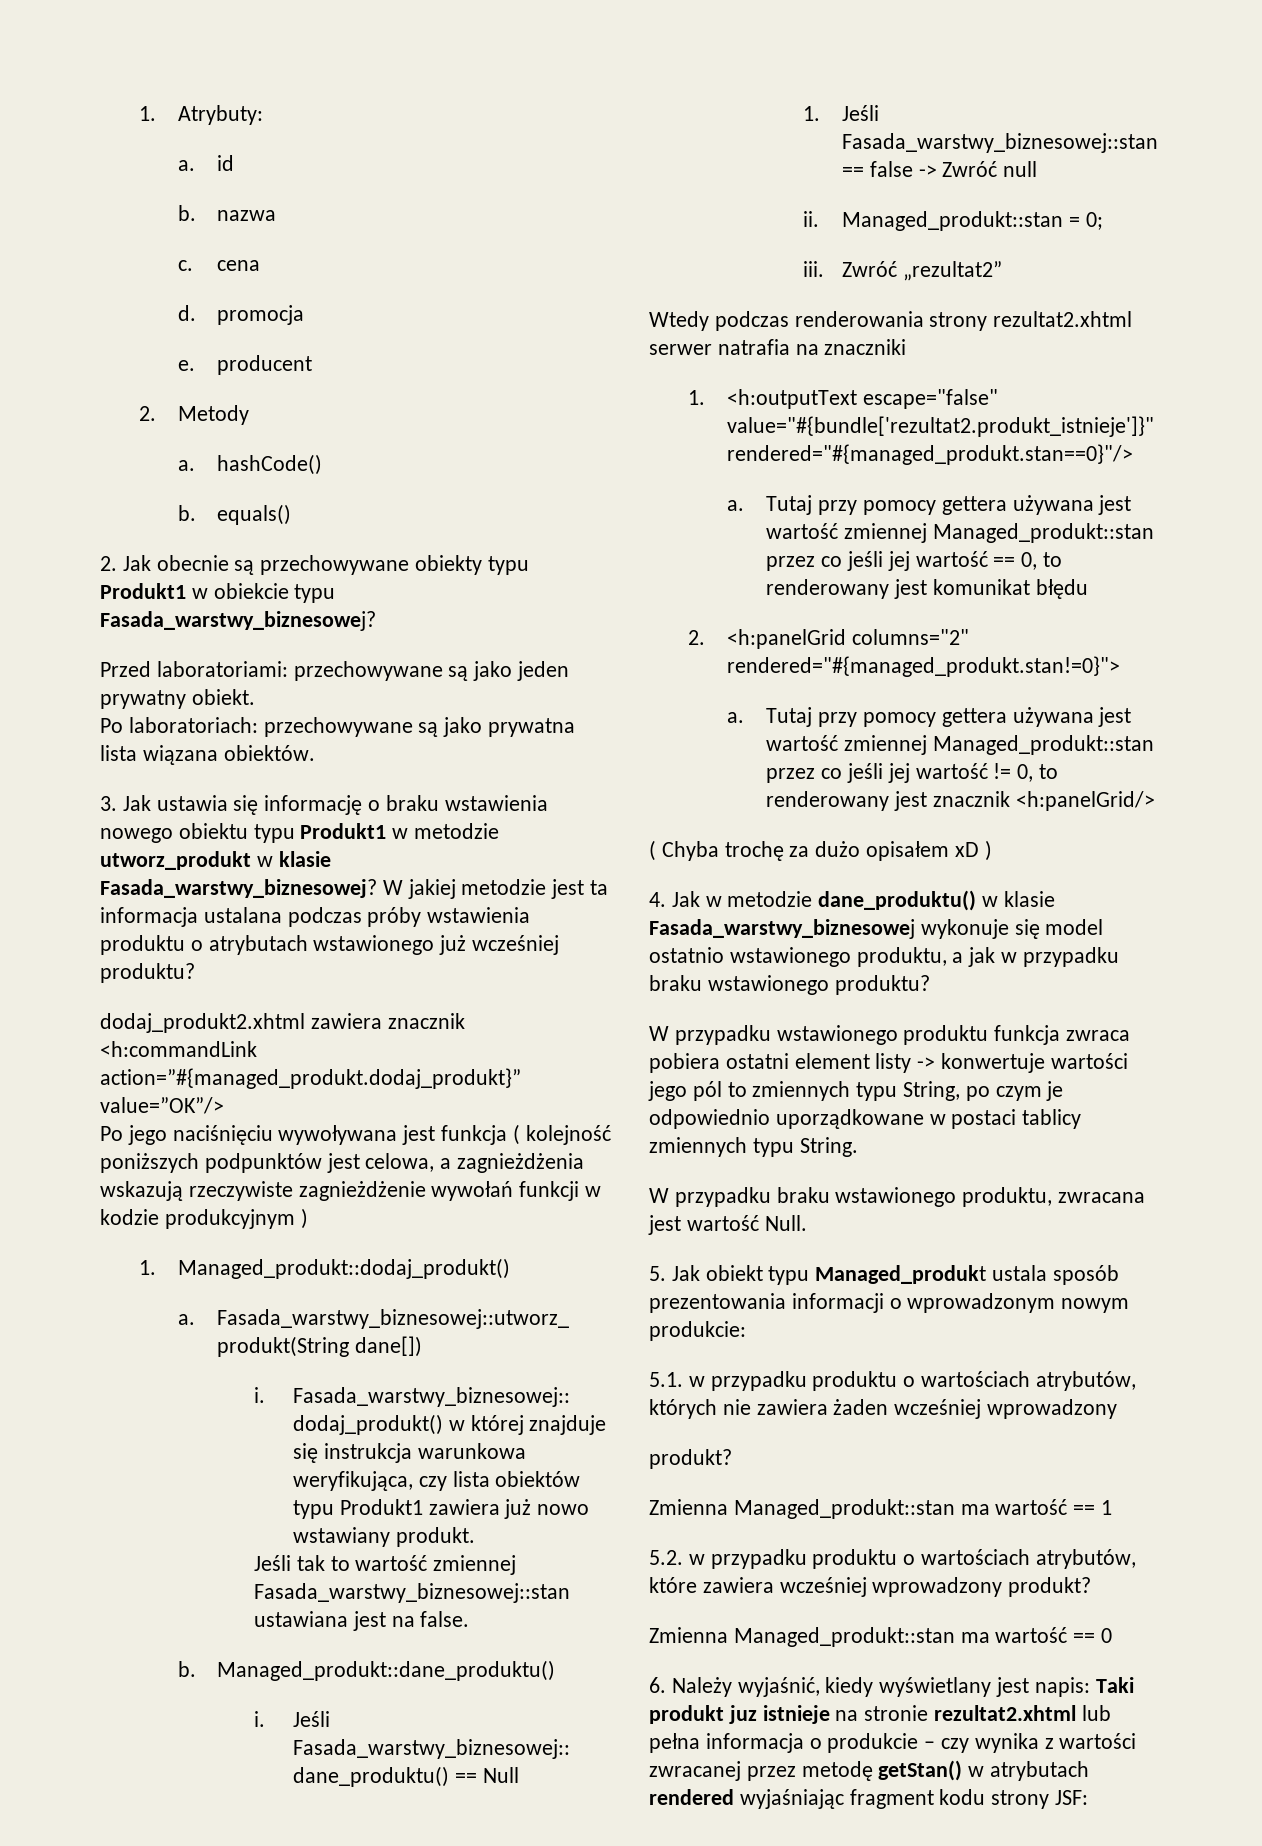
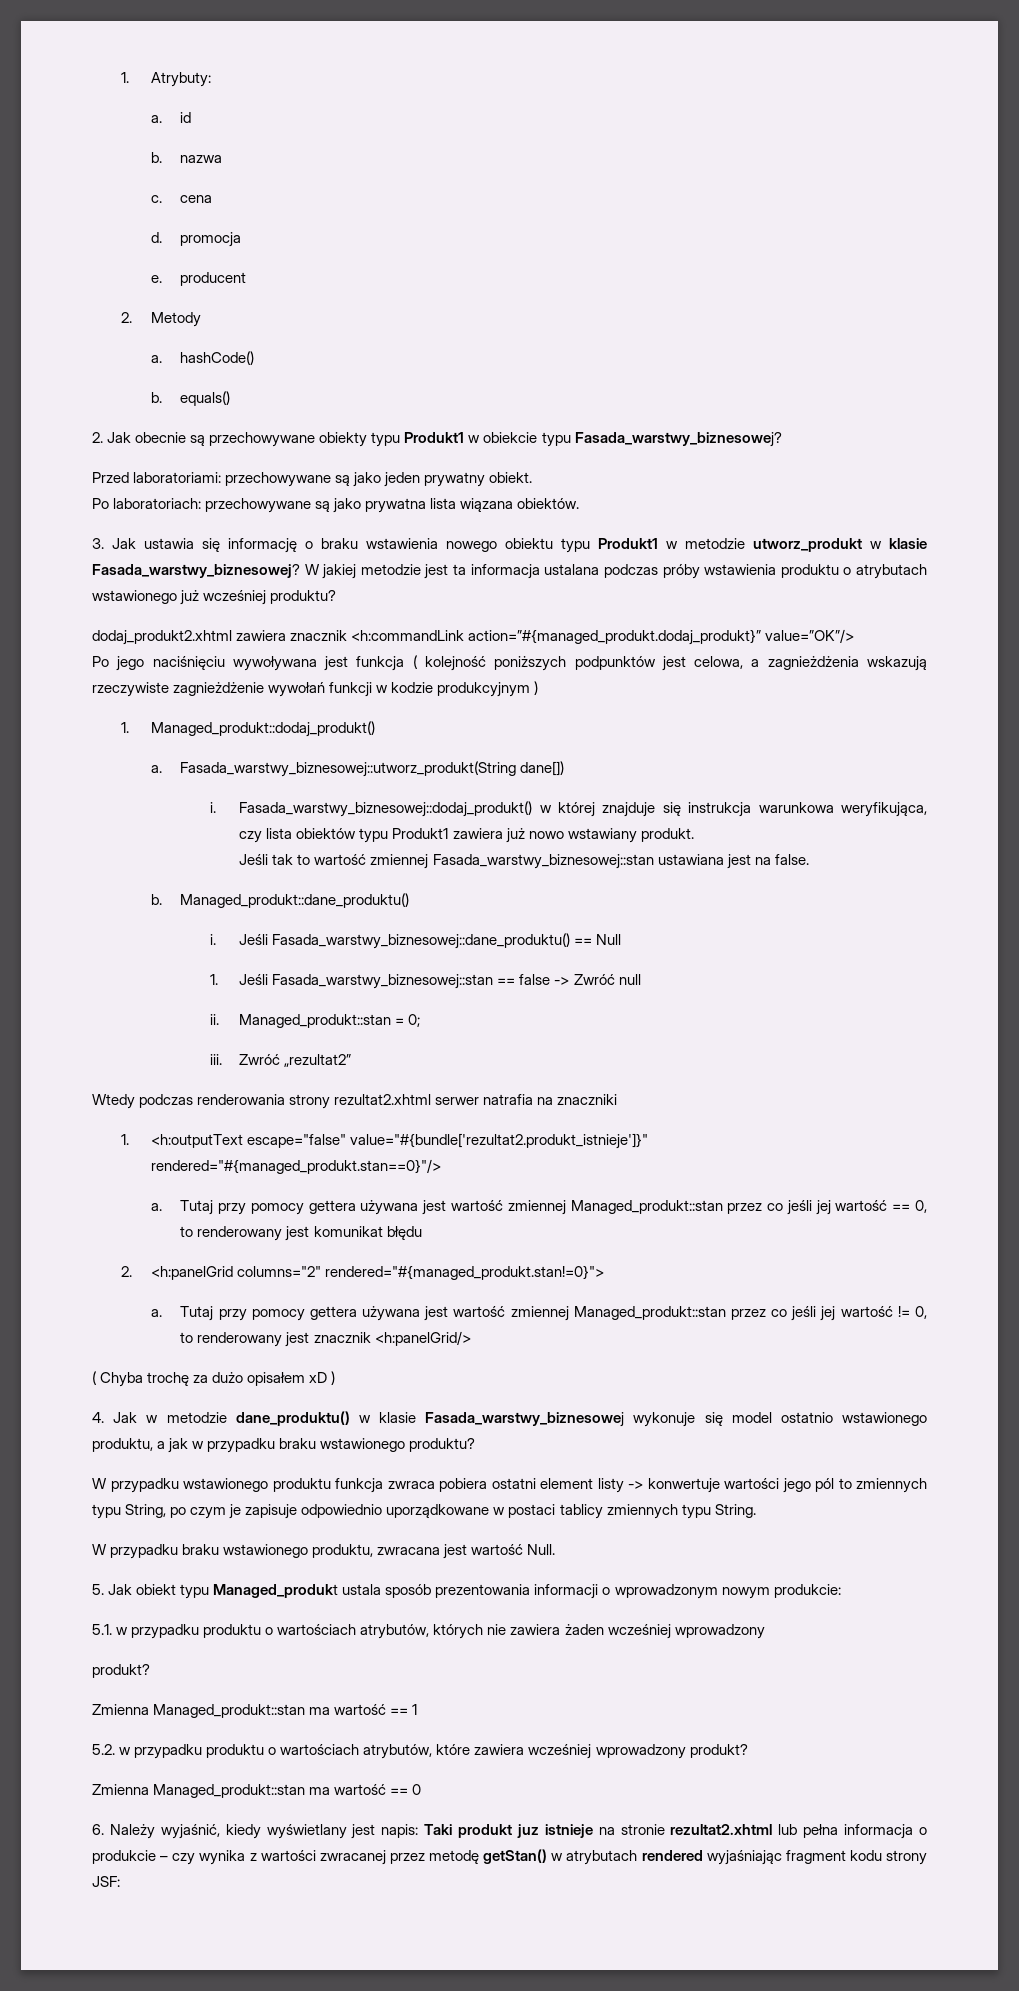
- W przypadku wstawionego produktu funkcja zwraca pobiera ostatni element listy -> konwertuje wartości jego pól to zmiennych typu String, po czym je odpowiednio uporządkowane w postaci tablicy zmiennych typu String.
+ W przypadku wstawionego produktu funkcja zwraca pobiera ostatni element listy -> konwertuje wartości jego pól to zmiennych typu String, po czym je zapisuje odpowiednio uporządkowane w postaci tablicy zmiennych typu String.

